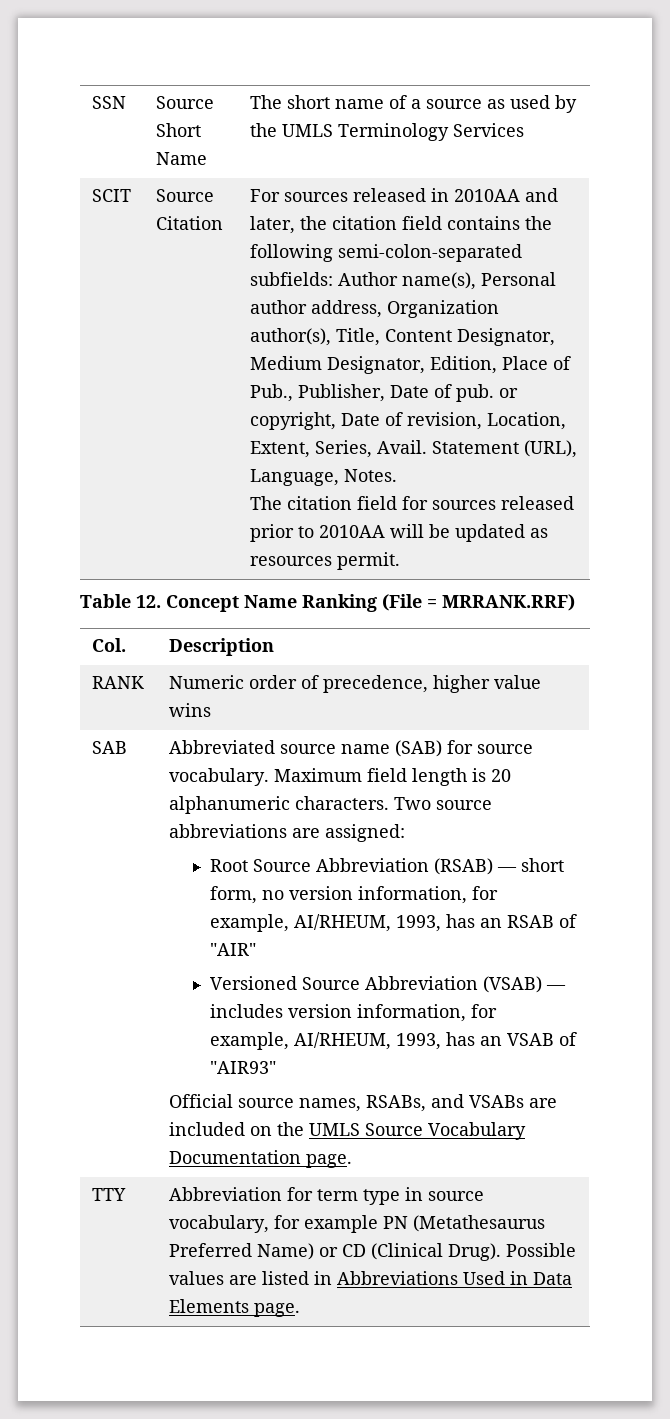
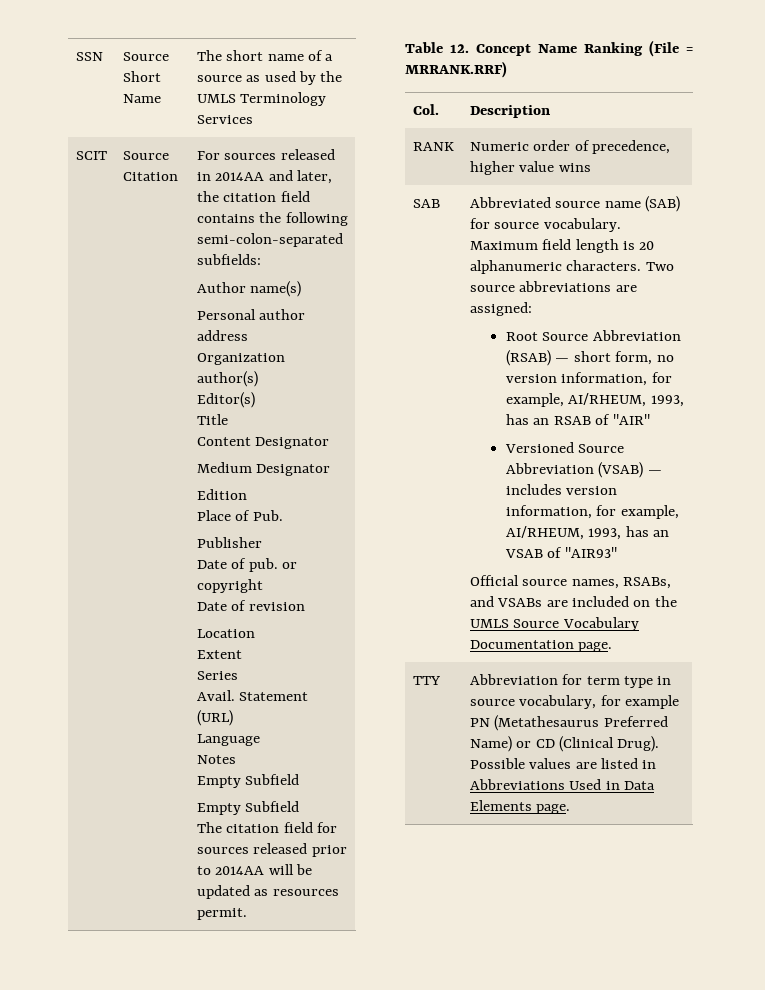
- For sources released in 2010AA and later, the citation field contains the following semi-colon-separated subfields: Author name(s), Personal author address, Organization author(s), Title, Content Designator, Medium Designator, Edition, Place of Pub., Publisher, Date of pub. or copyright, Date of revision, Location, Extent, Series, Avail. Statement (URL), Language, Notes.
+ For sources released in 2014AA and later, the citation field contains the following semi-colon-separated subfields:
+ Author name(s)
+ Personal author address
+ Organization author(s)
+ Editor(s)
+ Title
+ Content Designator
+ Medium Designator
+ Edition
+ Place of Pub.
+ Publisher
+ Date of pub. or copyright
+ Date of revision
+ Location
+ Extent
+ Series
+ Avail. Statement (URL)
+ Language
+ Notes
+ Empty Subfield
+ Empty Subfield
- The citation field for sources released prior to 2010AA will be updated as resources permit.
+ The citation field for sources released prior to 2014AA will be updated as resources permit.

